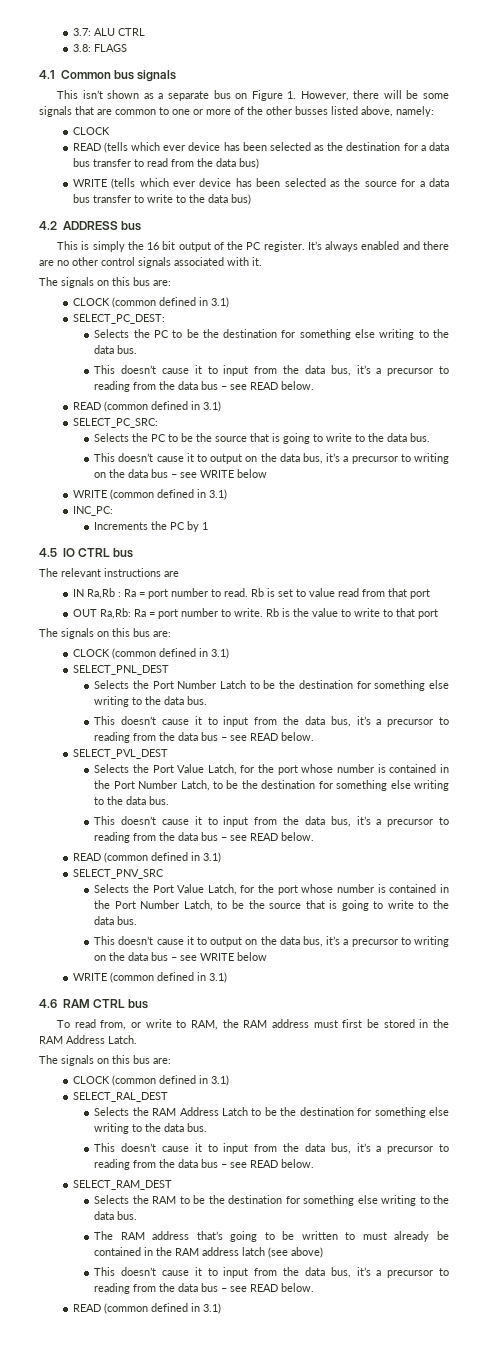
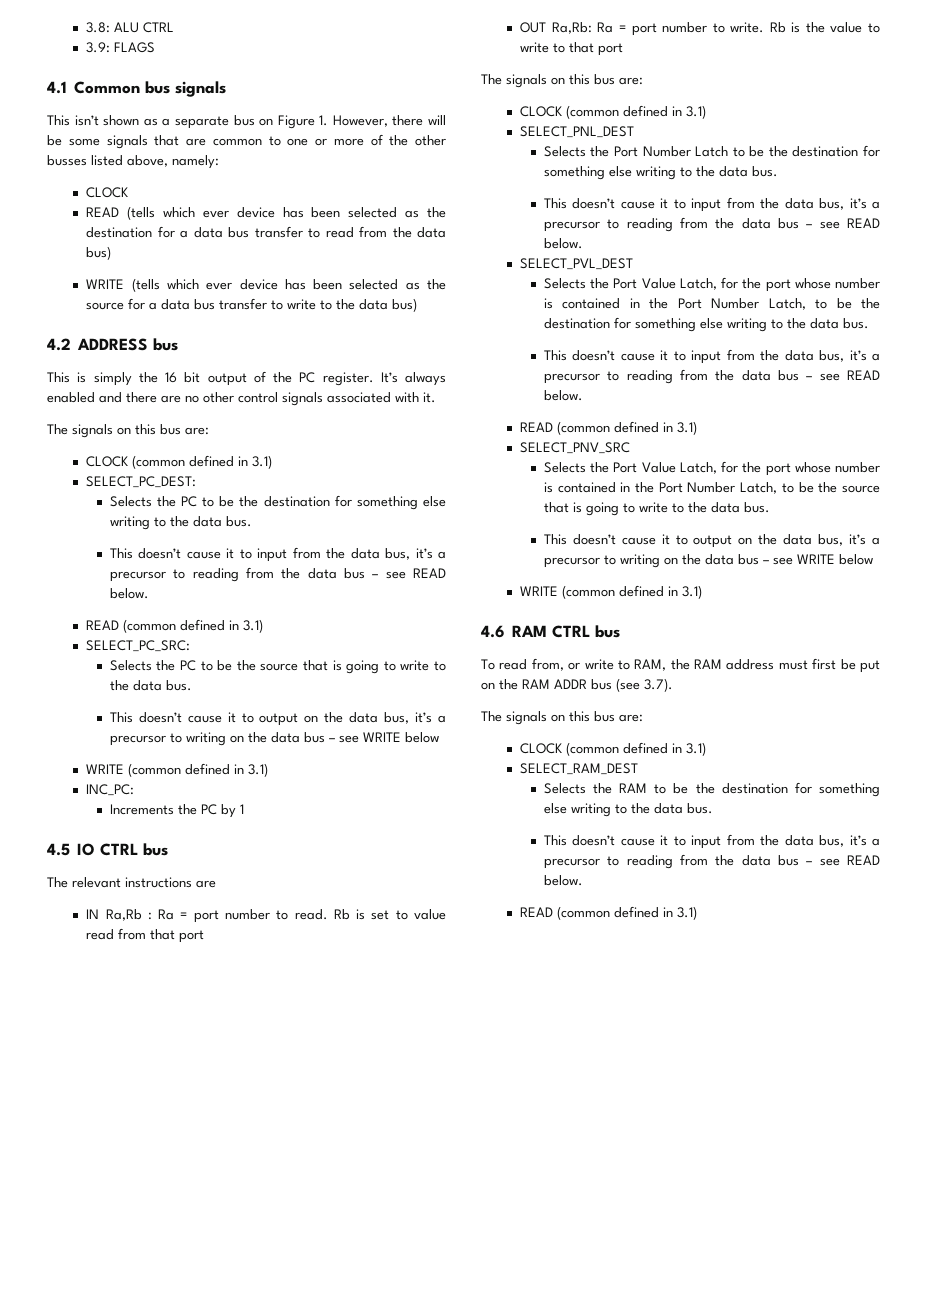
- 3.7: ALU CTRL
+ 3.8: ALU CTRL
- 3.8: FLAGS
+ 3.9: FLAGS
- To read from, or write to RAM, the RAM address must first be stored in the RAM Address Latch.
+ To read from, or write to RAM, the RAM address must first be put on the RAM ADDR bus (see 3.7).
- SELECT_RAL_DEST
- Selects the RAM Address Latch to be the destination for something else writing to the data bus.
+ SELECT_RAM_DEST
+ Selects the RAM to be the destination for something else writing to the data bus.
- SELECT_RAM_DEST
- Selects the RAM to be the destination for something else writing to the data bus.
- The RAM address that’s going to be written to must already be contained in the RAM address latch (see above)
- This doesn’t cause it to input from the data bus, it’s a precursor to reading from the data bus – see READ below.

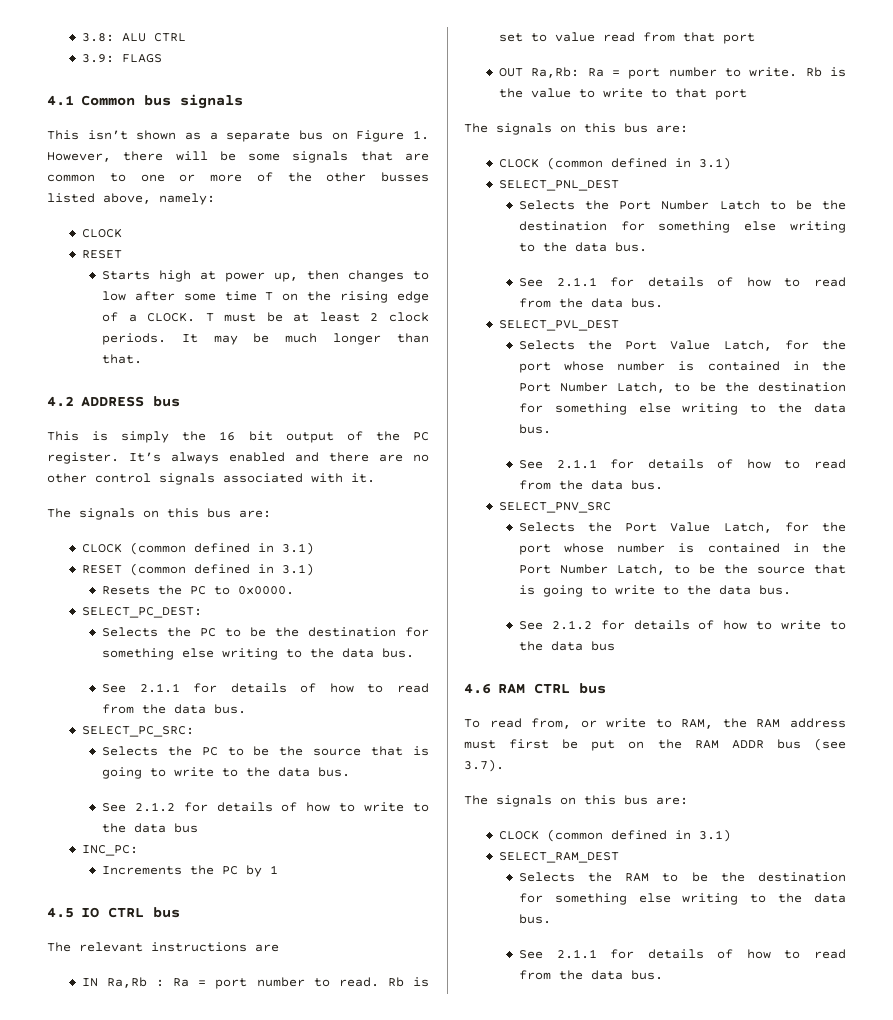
  This isn’t shown as a separate bus on Figure 1. However, there will be some signals that are common to one or more of the other busses listed above, namely:
  CLOCK
- READ (tells which ever device has been selected as the destination for a data bus transfer to read from the data bus)
- WRITE (tells which ever device has been selected as the source for a data bus transfer to write to the data bus)
+ RESET
+ Starts high at power up, then changes to low after some time T on the rising edge of a CLOCK. T must be at least 2 clock periods. It may be much longer than that.
+ RESET (common defined in 3.1)
+ Resets the PC to 0x0000.
  Selects the PC to be the destination for something else writing to the data bus.
- This doesn’t cause it to input from the data bus, it’s a precursor to reading from the data bus – see READ below.
- READ (common defined in 3.1)
+ See 2.1.1 for details of how to read from the data bus.
  Selects the PC to be the source that is going to write to the data bus.
- This doesn’t cause it to output on the data bus, it’s a precursor to writing on the data bus – see WRITE below
- WRITE (common defined in 3.1)
+ See 2.1.2 for details of how to write to the data bus
  Selects the Port Number Latch to be the destination for something else writing to the data bus.
- This doesn’t cause it to input from the data bus, it’s a precursor to reading from the data bus – see READ below.
+ See 2.1.1 for details of how to read from the data bus.
  Selects the Port Value Latch, for the port whose number is contained in the Port Number Latch, to be the destination for something else writing to the data bus.
- This doesn’t cause it to input from the data bus, it’s a precursor to reading from the data bus – see READ below.
- READ (common defined in 3.1)
+ See 2.1.1 for details of how to read from the data bus.
  Selects the Port Value Latch, for the port whose number is contained in the Port Number Latch, to be the source that is going to write to the data bus.
- This doesn’t cause it to output on the data bus, it’s a precursor to writing on the data bus – see WRITE below
- WRITE (common defined in 3.1)
+ See 2.1.2 for details of how to write to the data bus
  Selects the RAM to be the destination for something else writing to the data bus.
- This doesn’t cause it to input from the data bus, it’s a precursor to reading from the data bus – see READ below.
- READ (common defined in 3.1)
+ See 2.1.1 for details of how to read from the data bus.

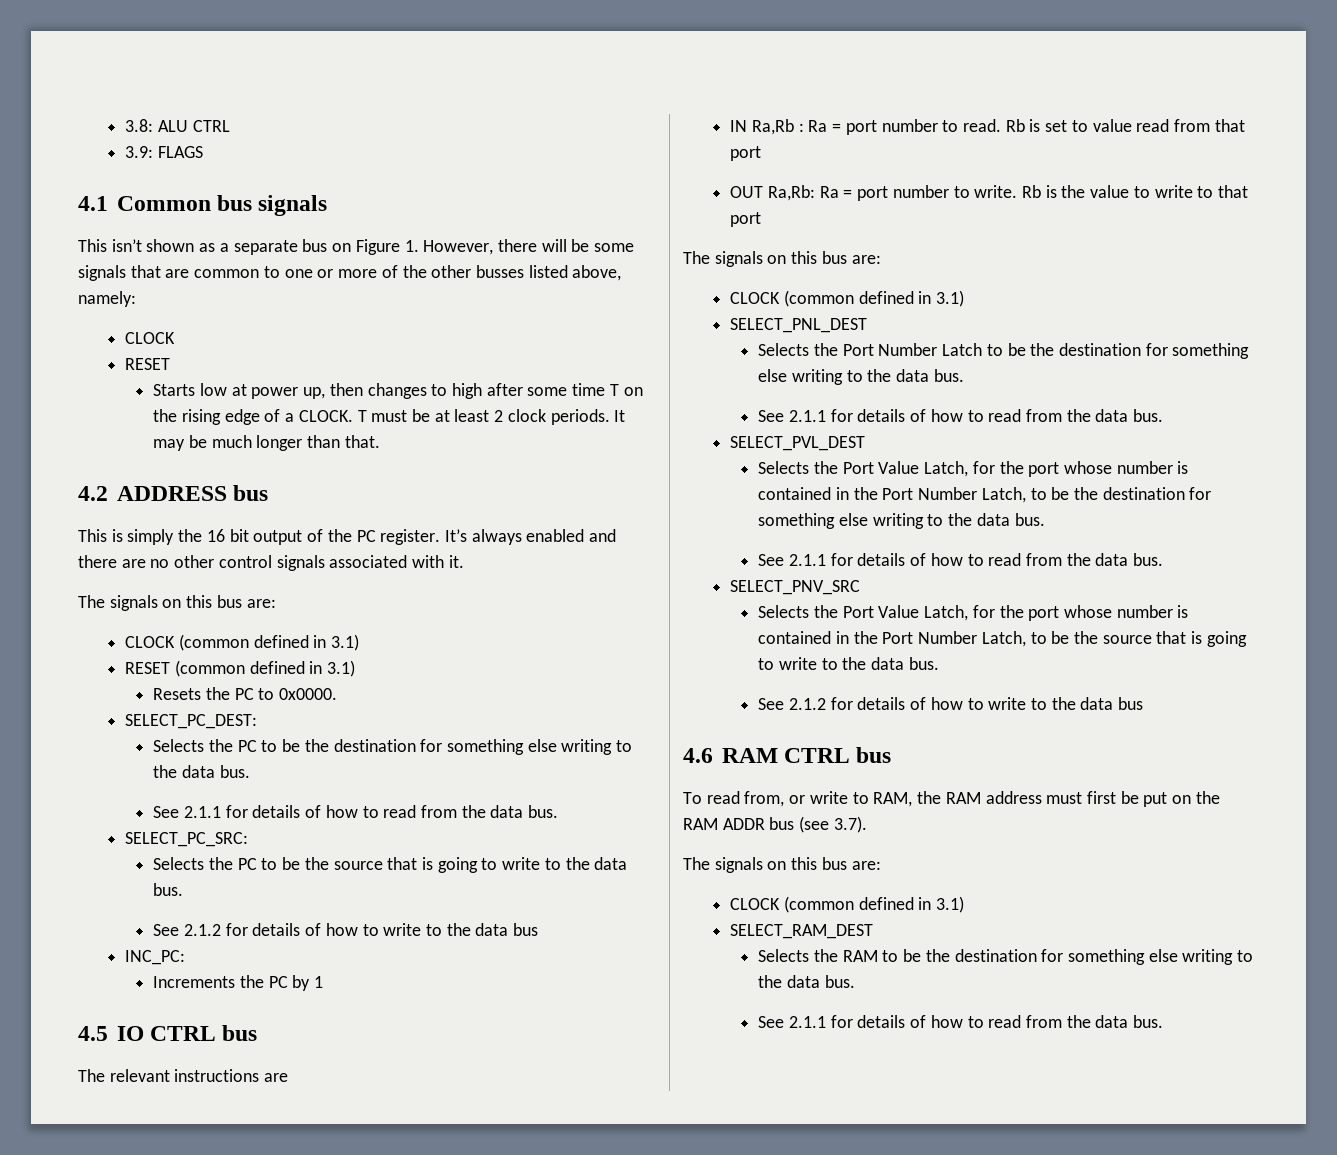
- Starts high at power up, then changes to low after some time T on the rising edge of a CLOCK.
+ Starts low at power up, then changes to high after some time T on the rising edge of a CLOCK.

